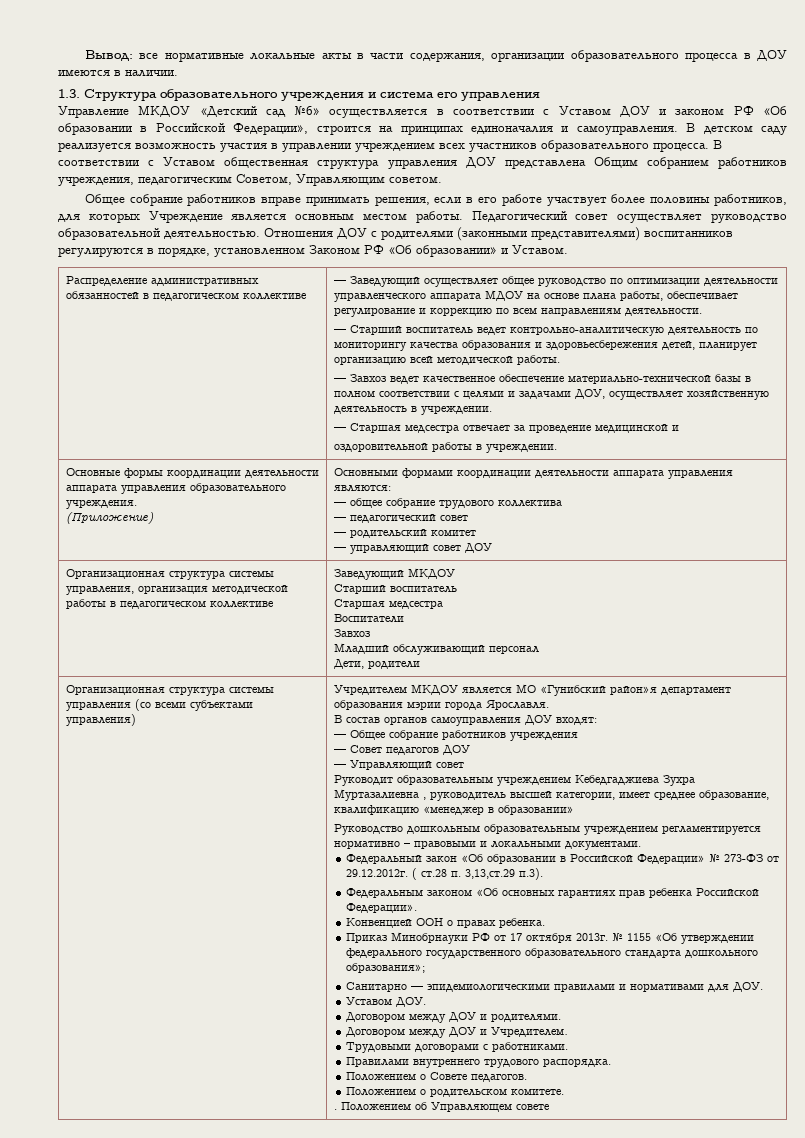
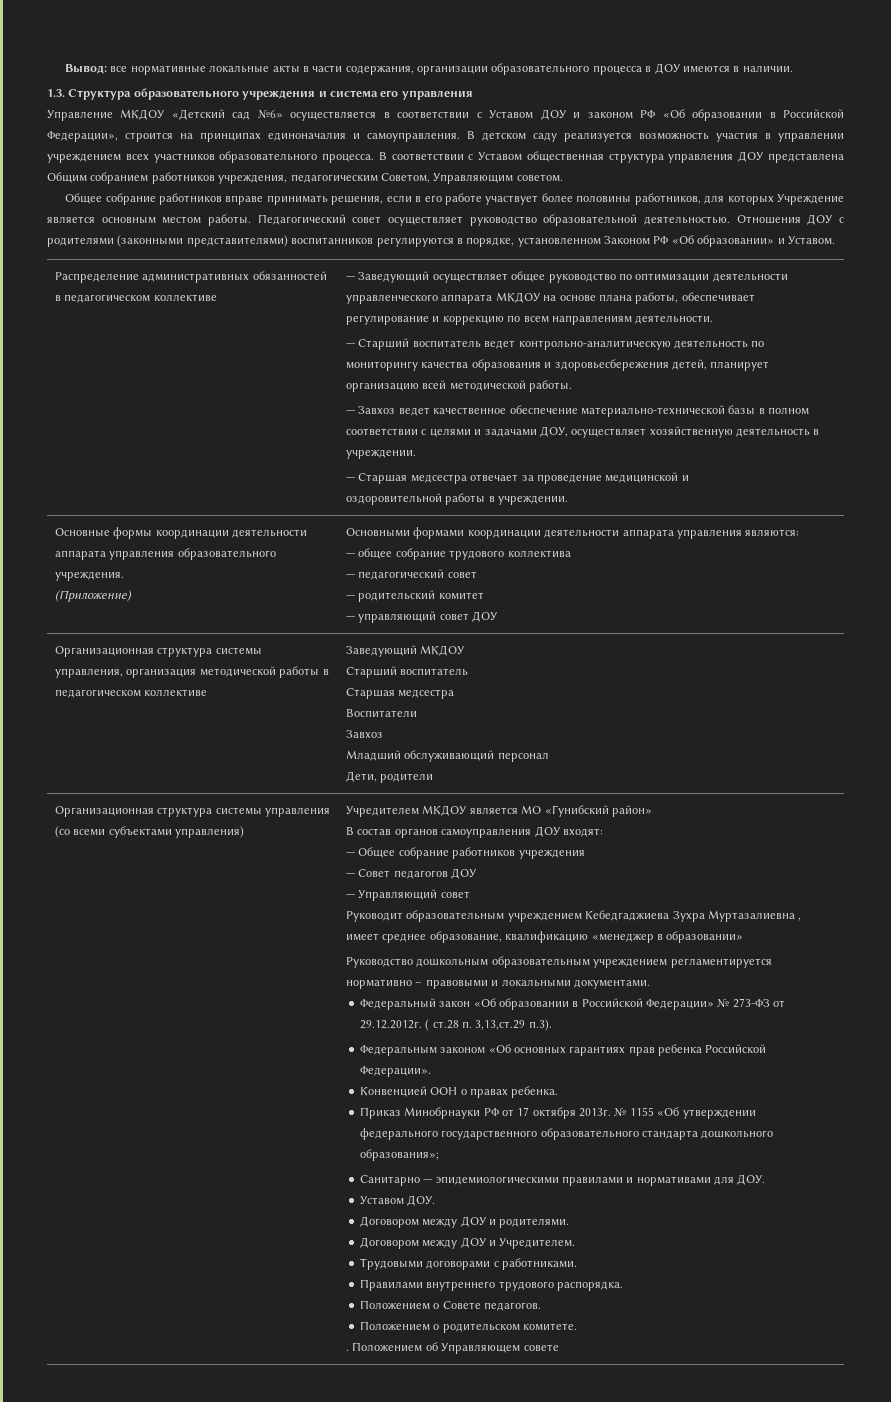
- — Заведующий осуществляет общее руководство по оптимизации деятельности управленческого аппарата МДОУ на основе плана работы, обеспечивает регулирование и коррекцию по всем направлениям деятельности.
+ — Заведующий осуществляет общее руководство по оптимизации деятельности управленческого аппарата МКДОУ на основе плана работы, обеспечивает регулирование и коррекцию по всем направлениям деятельности.
- Учредителем МКДОУ является МО «Гунибский район»я департамент образования мэрии города Ярославля.
+ Учредителем МКДОУ является МО «Гунибский район»
- Руководит образовательным учреждением Кебедгаджиева Зухра Муртазалиевна , руководитель высшей категории, имеет среднее образование, квалификацию «менеджер в образовании»
+ Руководит образовательным учреждением Кебедгаджиева Зухра Муртазалиевна , имеет среднее образование, квалификацию «менеджер в образовании»

